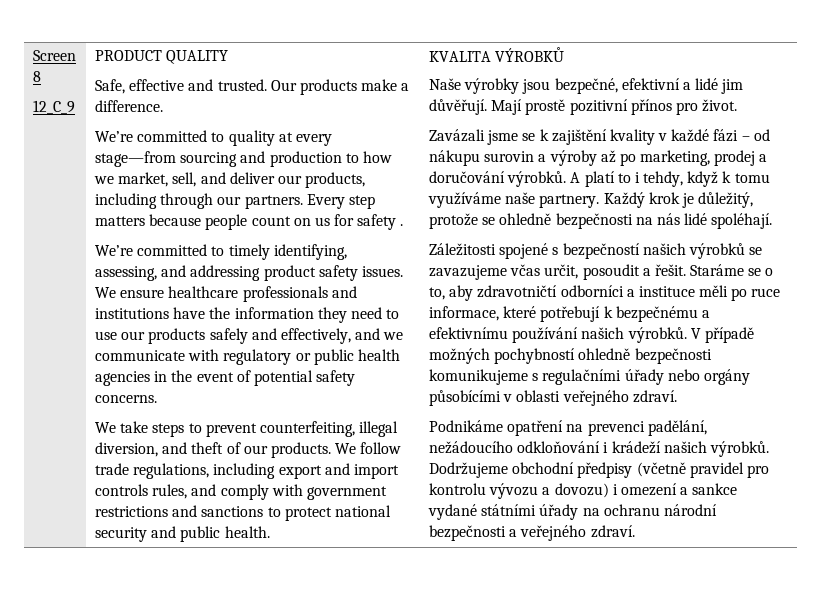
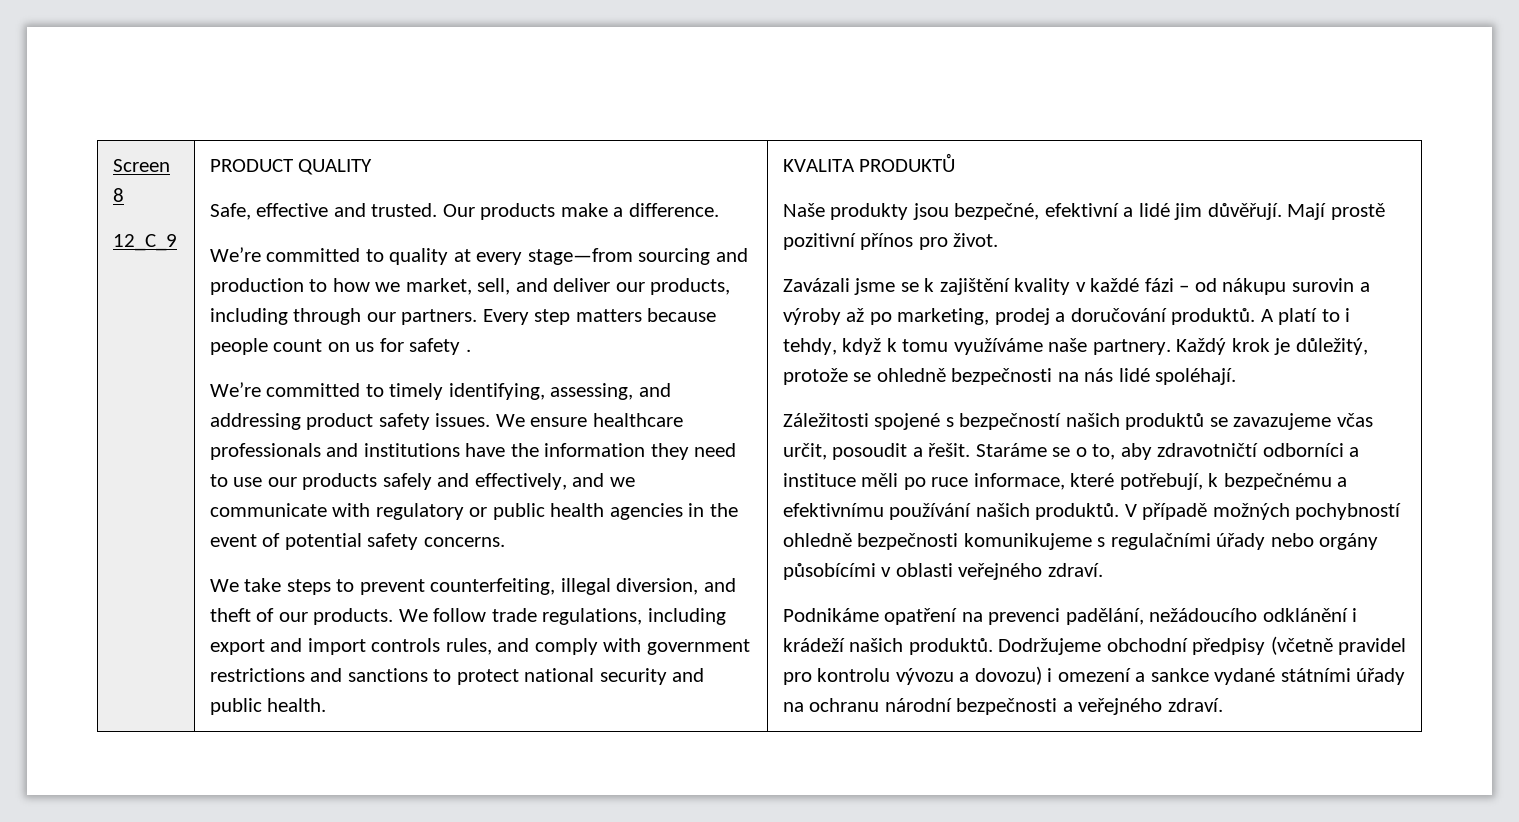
- KVALITA VÝROBKŮ
+ KVALITA PRODUKTŮ
- Naše výrobky jsou bezpečné, efektivní a lidé jim důvěřují.
+ Naše produkty jsou bezpečné, efektivní a lidé jim důvěřují.
- Zavázali jsme se k zajištění kvality v každé fázi – od nákupu surovin a výroby až po marketing, prodej a doručování výrobků.
+ Zavázali jsme se k zajištění kvality v každé fázi – od nákupu surovin a výroby až po marketing, prodej a doručování produktů.
- Záležitosti spojené s bezpečností našich výrobků se zavazujeme včas určit, posoudit a řešit.
+ Záležitosti spojené s bezpečností našich produktů se zavazujeme včas určit, posoudit a řešit.
- Staráme se o to, aby zdravotničtí odborníci a instituce měli po ruce informace, které potřebují k bezpečnému a efektivnímu používání našich výrobků.
+ Staráme se o to, aby zdravotničtí odborníci a instituce měli po ruce informace, které potřebují, k bezpečnému a efektivnímu používání našich produktů.
- Podnikáme opatření na prevenci padělání, nežádoucího odkloňování i krádeží našich výrobků.
+ Podnikáme opatření na prevenci padělání, nežádoucího odklánění i krádeží našich produktů.

